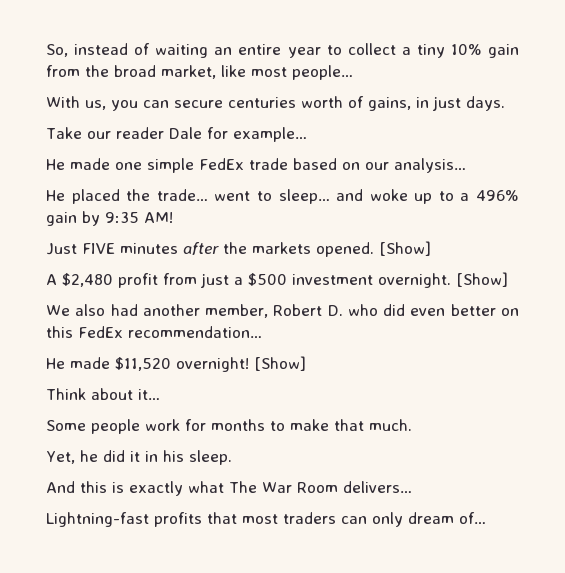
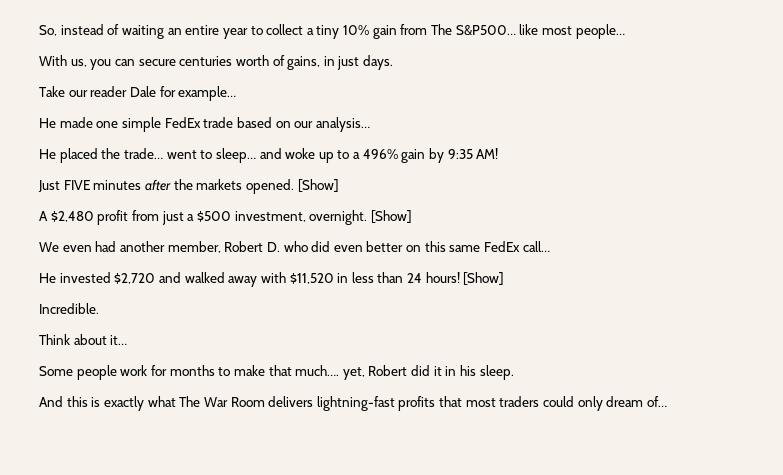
- So, instead of waiting an entire year to collect a tiny 10% gain from the broad market, like most people…
+ So, instead of waiting an entire year to collect a tiny 10% gain from The S&P500… like most people…
- A $2,480 profit from just a $500 investment overnight.
+ A $2,480 profit from just a $500 investment, overnight.
- We also had another member, Robert D. who did even better on this FedEx recommendation…
- He made $11,520 overnight! [Show]
+ We even had another member, Robert D. who did even better on this same FedEx call…
+ He invested $2,720 and walked away with $11,520 in less than 24 hours! [Show]
+ Incredible.
- Some people work for months to make that much.
- Yet, he did it in his sleep.
+ Some people work for months to make that much…. yet, Robert did it in his sleep.
- And this is exactly what The War Room delivers…
- Lightning-fast profits that most traders can only dream of…
+ And this is exactly what The War Room delivers lightning-fast profits that most traders could only dream of…

